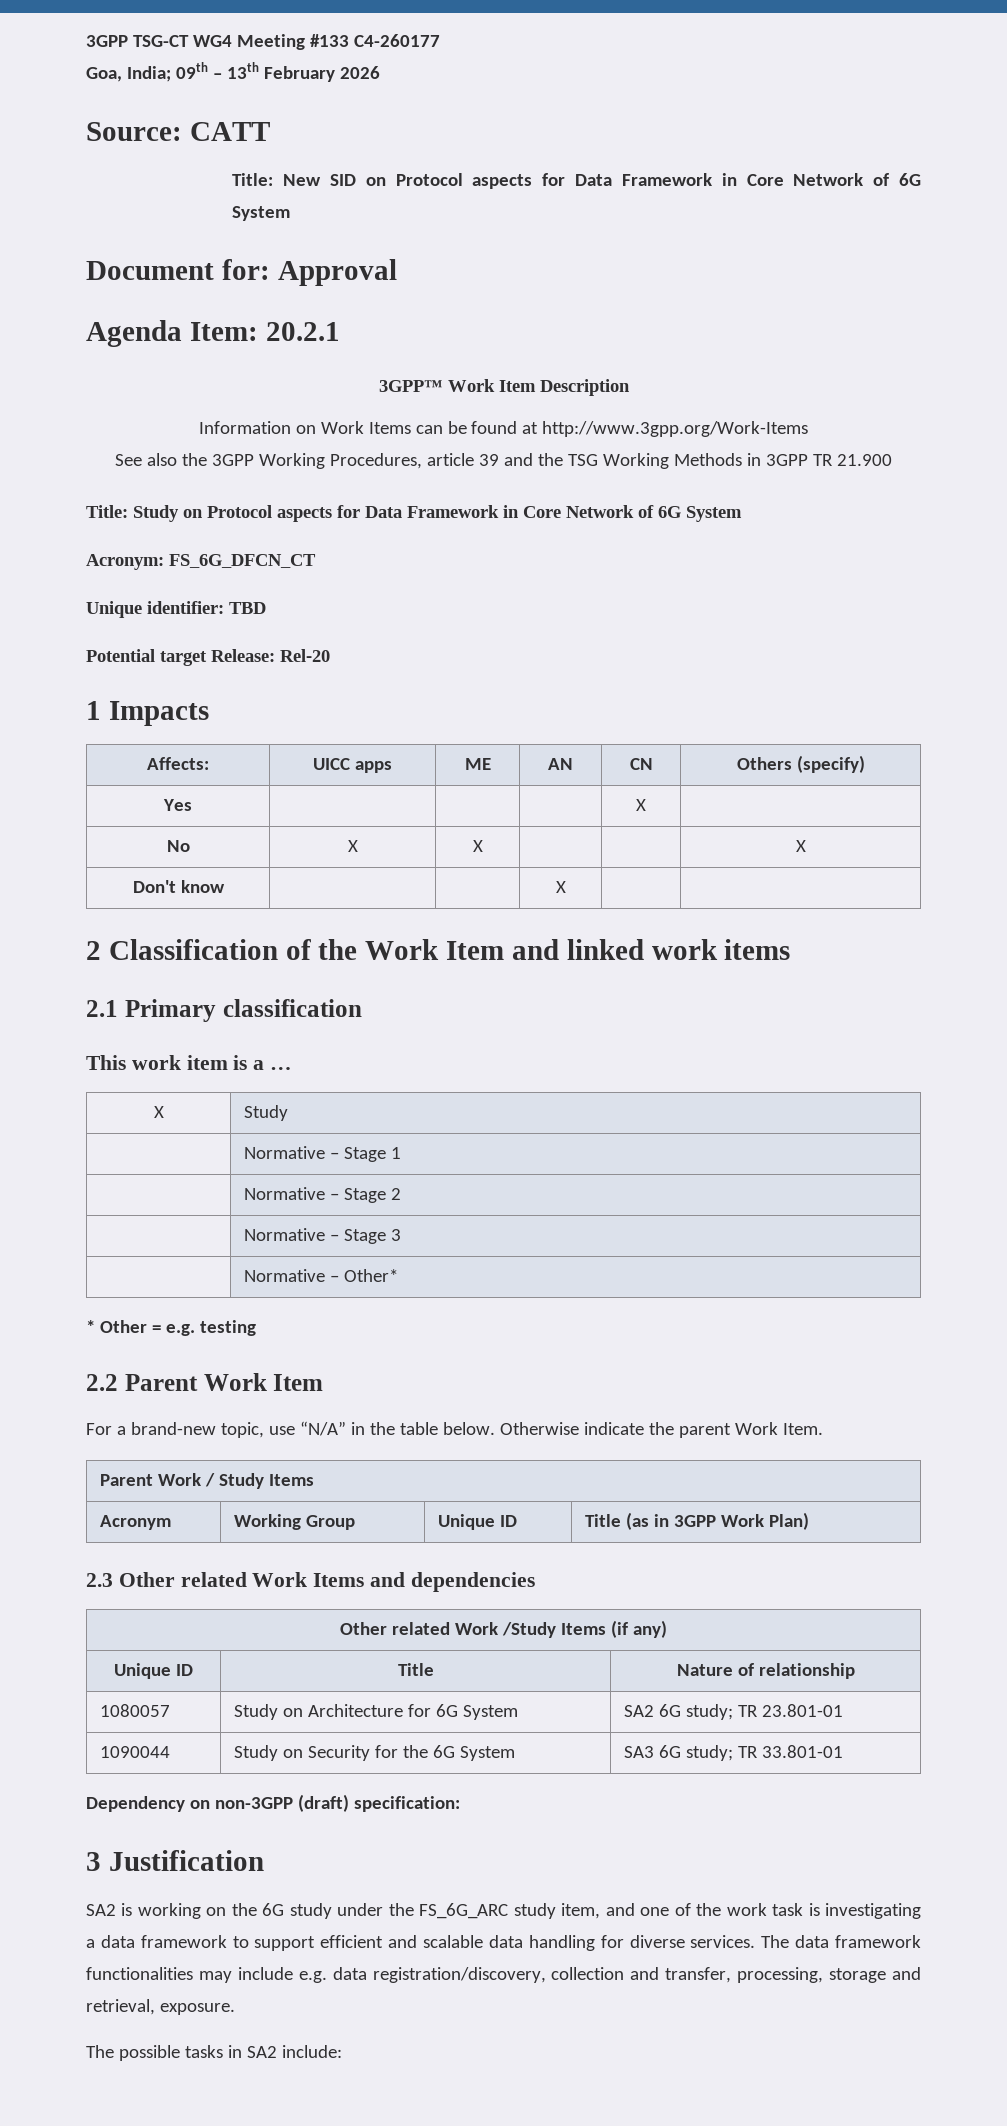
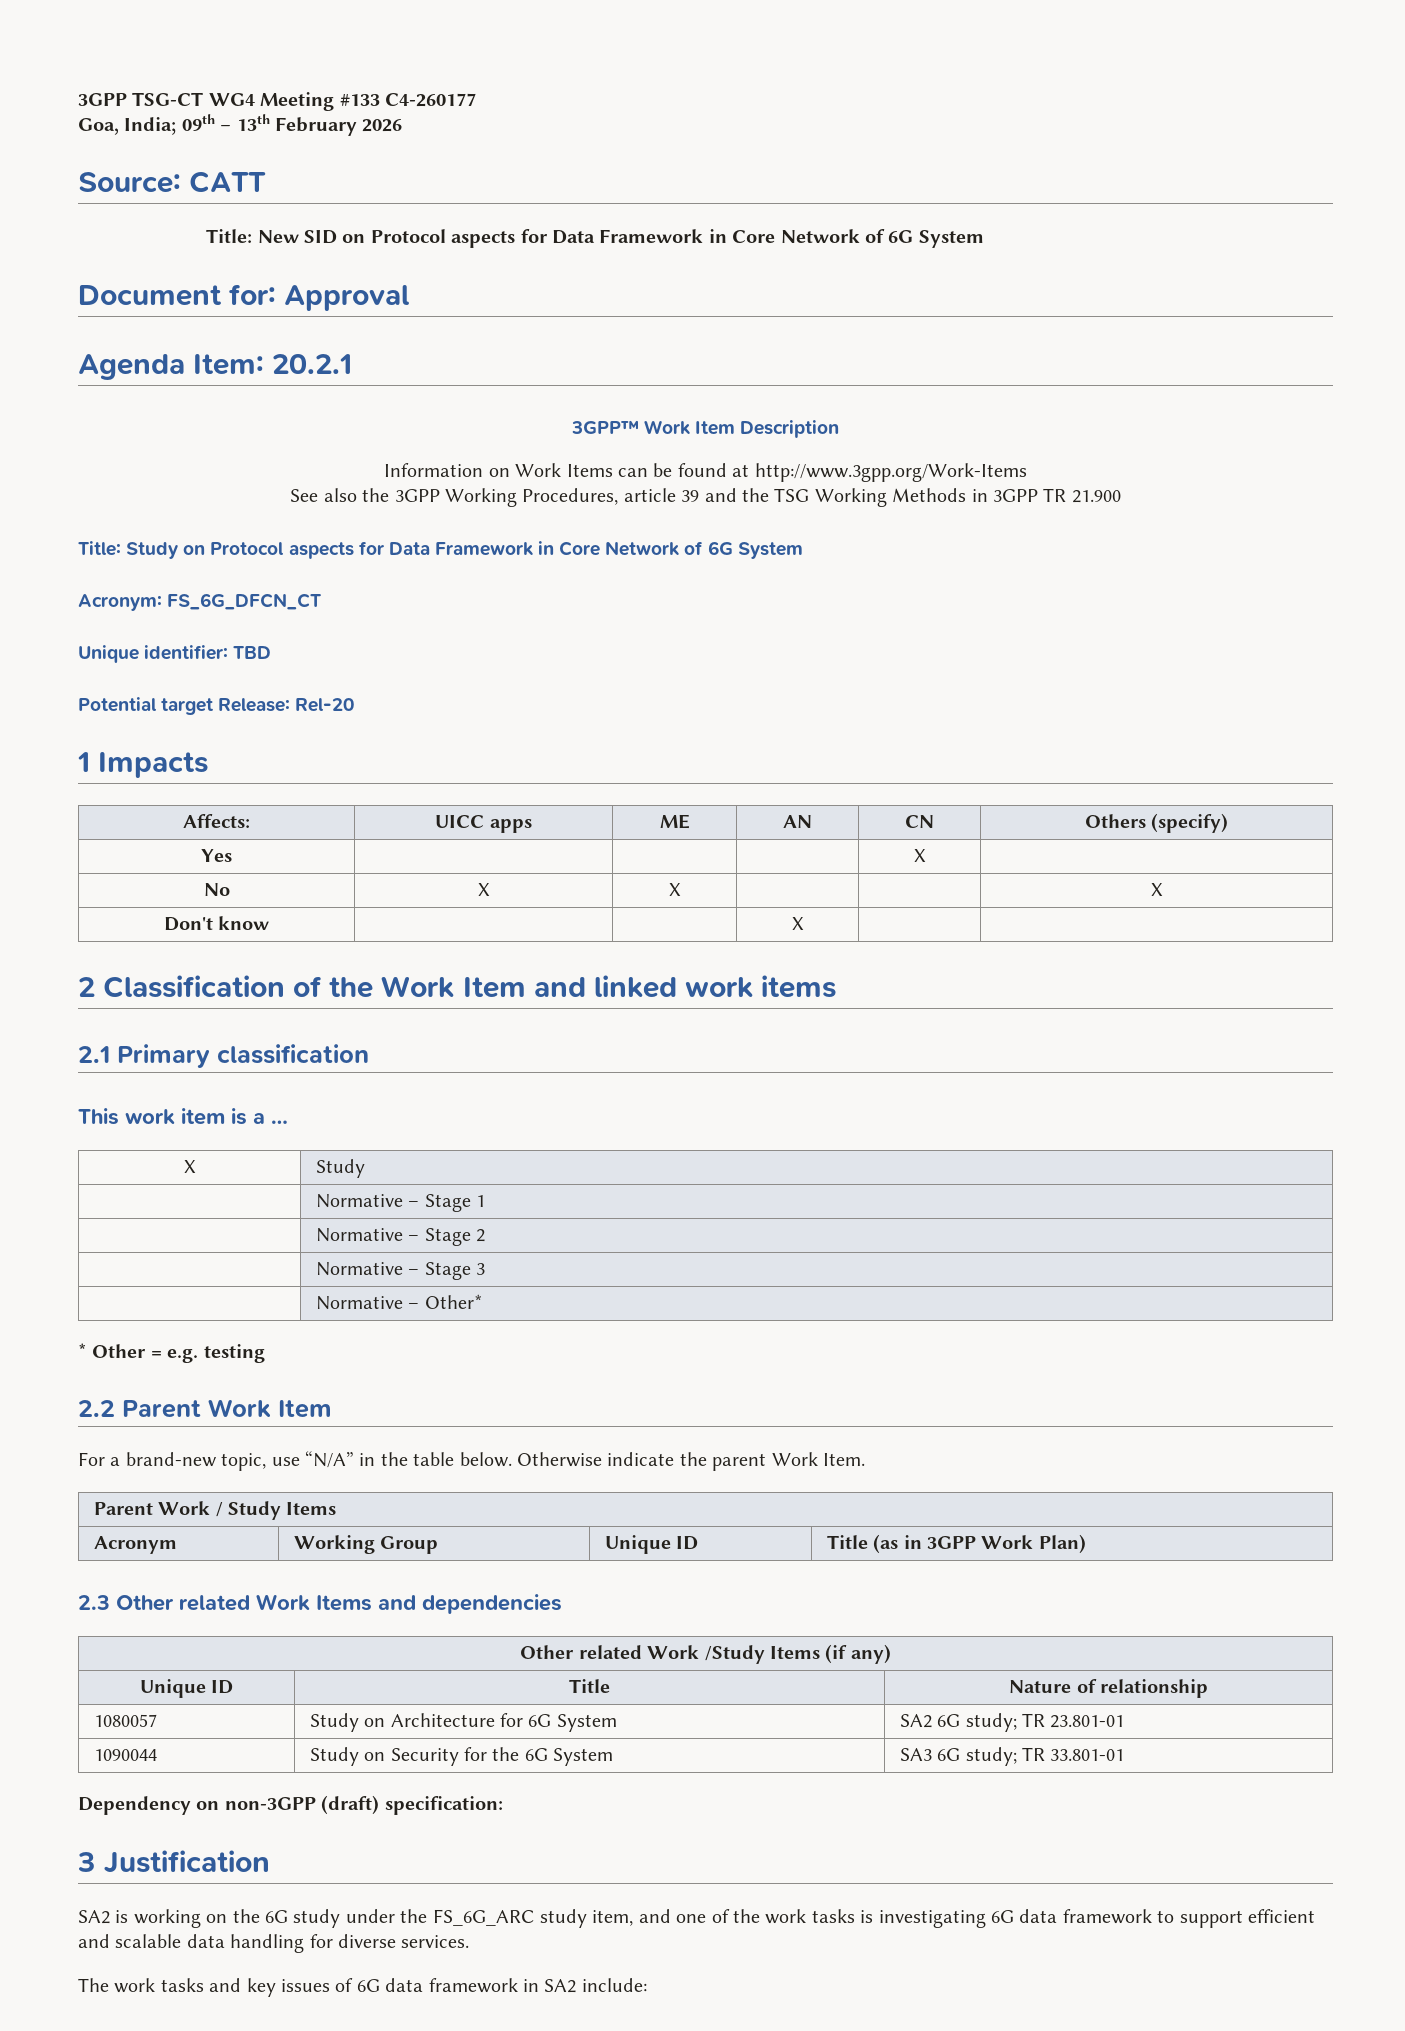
- SA2 is working on the 6G study under the FS_6G_ARC study item, and one of the work task is investigating a data framework to support efficient and scalable data handling for diverse services. The data framework functionalities may include e.g. data registration/discovery, collection and transfer, processing, storage and retrieval, exposure.
- The possible tasks in SA2 include:
+ SA2 is working on the 6G study under the FS_6G_ARC study item, and one of the work tasks is investigating 6G data framework to support efficient and scalable data handling for diverse services.
+ The work tasks and key issues of 6G data framework in SA2 include:

